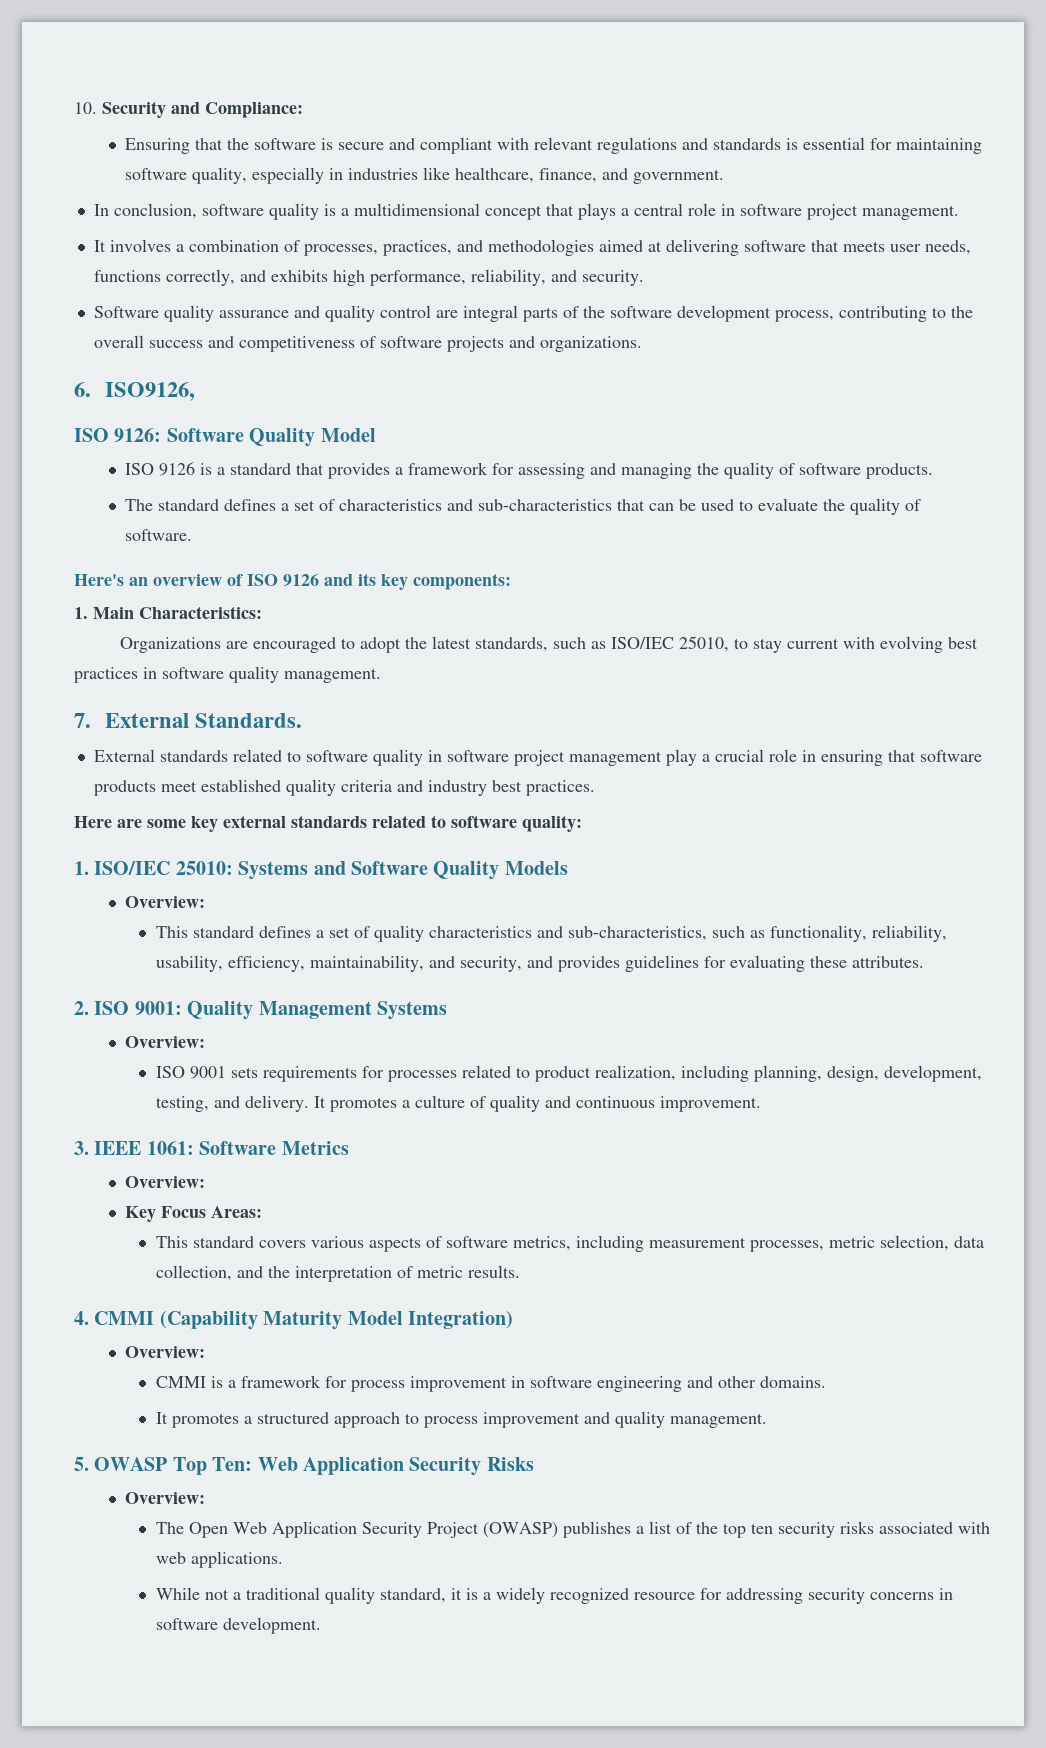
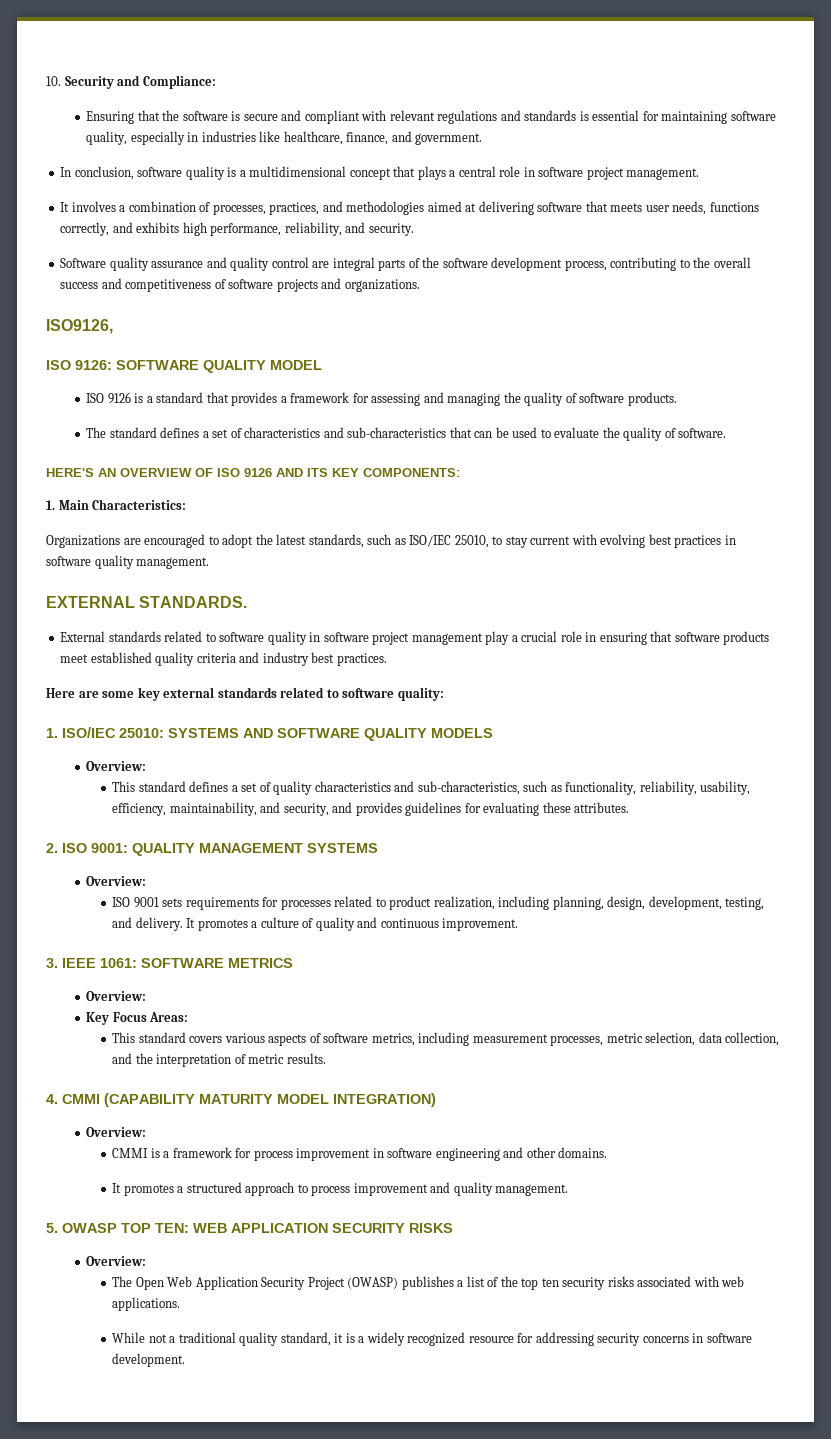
- 6. ISO9126,
+ ISO9126,
- ISO 9126: Software Quality Model
+ ISO 9126: SOFTWARE QUALITY MODEL
- Here's an overview of ISO 9126 and its key components:
+ HERE'S AN OVERVIEW OF ISO 9126 AND ITS KEY COMPONENTS:
- 7. External Standards.
+ EXTERNAL STANDARDS.
- 1. ISO/IEC 25010: Systems and Software Quality Models
+ 1. ISO/IEC 25010: SYSTEMS AND SOFTWARE QUALITY MODELS
- 2. ISO 9001: Quality Management Systems
+ 2. ISO 9001: QUALITY MANAGEMENT SYSTEMS
- 3. IEEE 1061: Software Metrics
+ 3. IEEE 1061: SOFTWARE METRICS
- 4. CMMI (Capability Maturity Model Integration)
+ 4. CMMI (CAPABILITY MATURITY MODEL INTEGRATION)
- 5. OWASP Top Ten: Web Application Security Risks
+ 5. OWASP TOP TEN: WEB APPLICATION SECURITY RISKS

